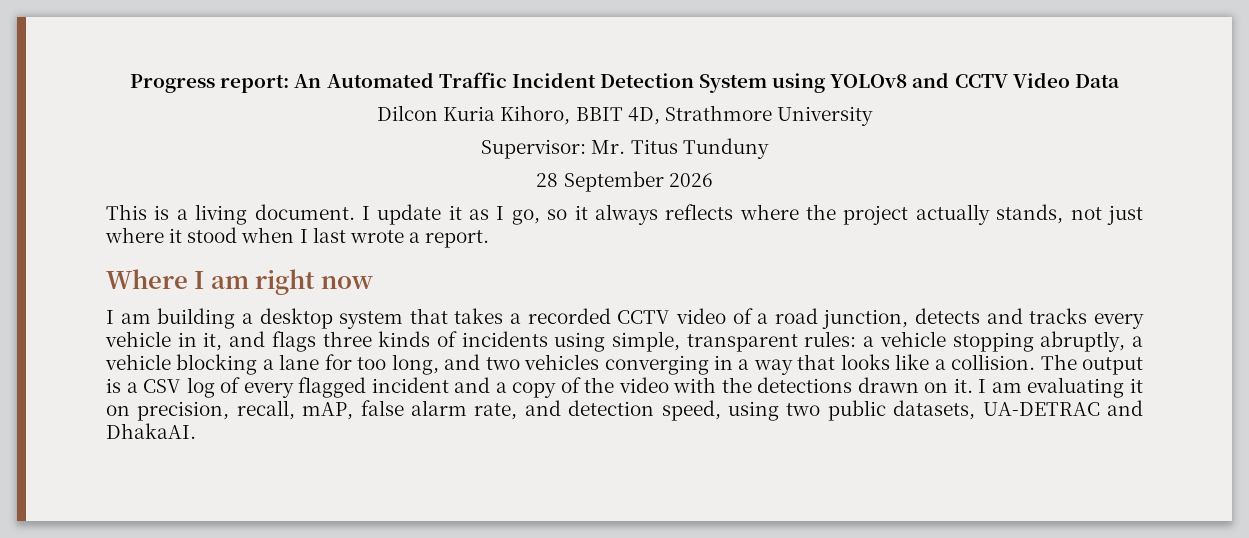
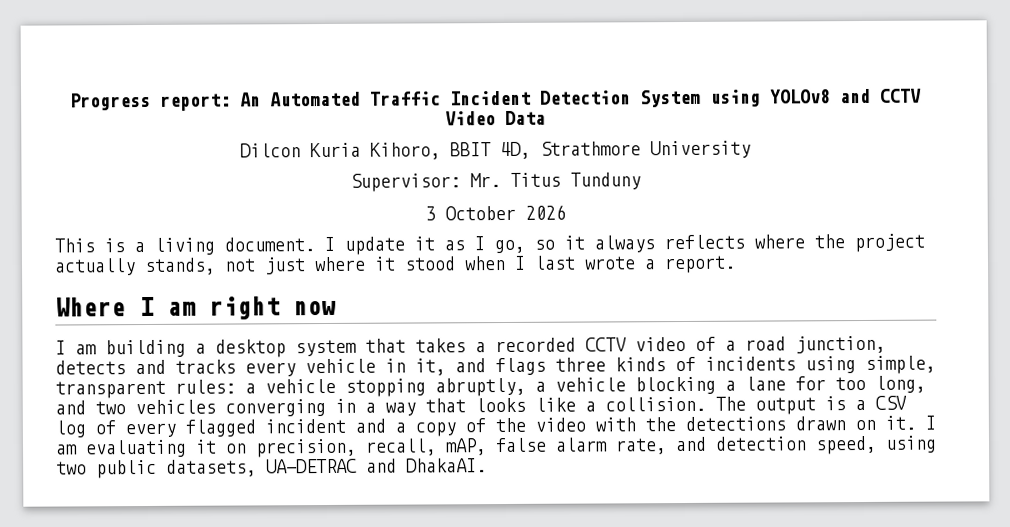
- 28 September 2026
+ 3 October 2026

